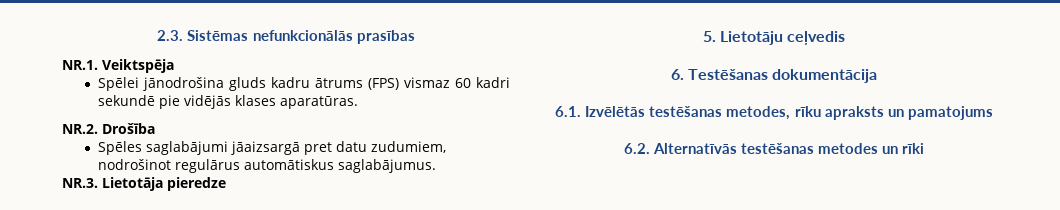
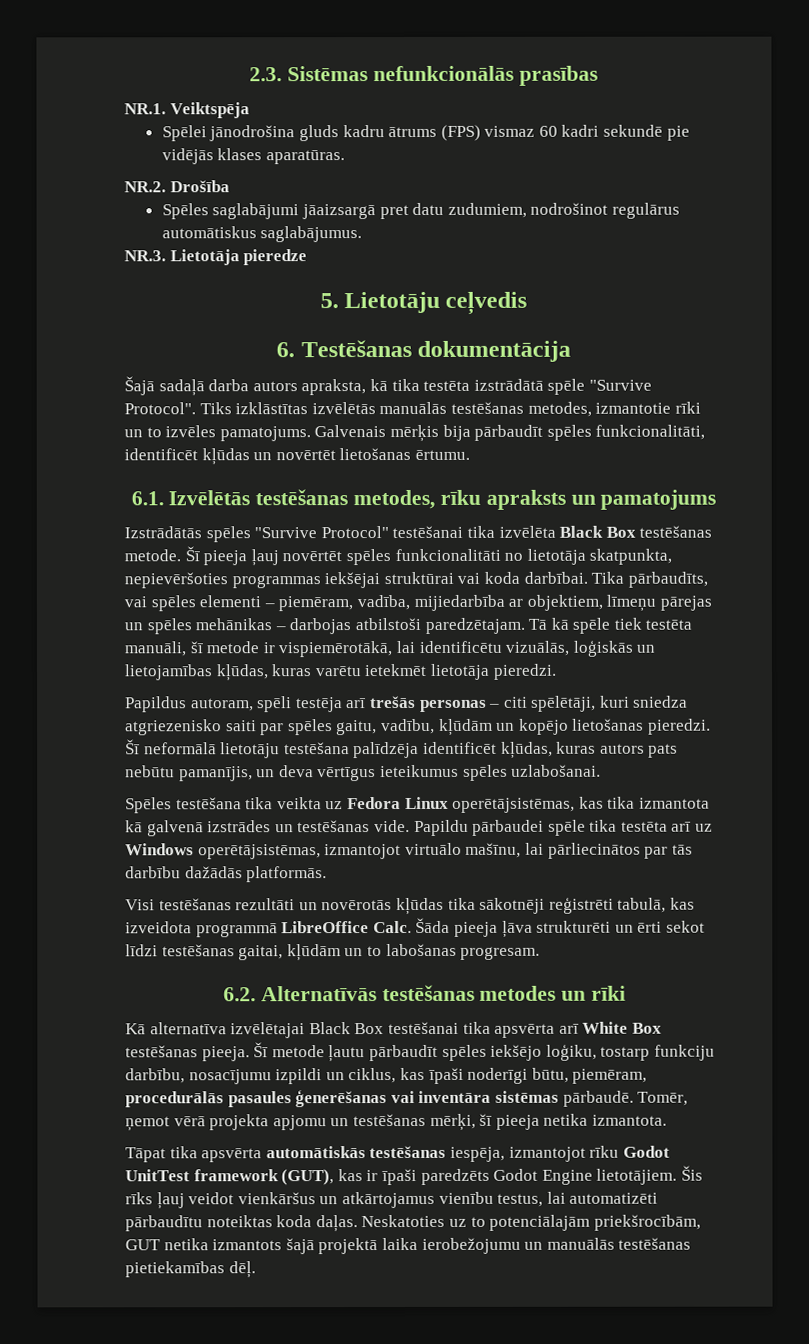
+ Šajā sadaļā darba autors apraksta, kā tika testēta izstrādātā spēle "Survive Protocol". Tiks izklāstītas izvēlētās manuālās testēšanas metodes, izmantotie rīki un to izvēles pamatojums. Galvenais mērķis bija pārbaudīt spēles funkcionalitāti, identificēt kļūdas un novērtēt lietošanas ērtumu.
+ Izstrādātās spēles "Survive Protocol" testēšanai tika izvēlēta Black Box testēšanas metode. Šī pieeja ļauj novērtēt spēles funkcionalitāti no lietotāja skatpunkta, nepievēršoties programmas iekšējai struktūrai vai koda darbībai. Tika pārbaudīts, vai spēles elementi – piemēram, vadība, mijiedarbība ar objektiem, līmeņu pārejas un spēles mehānikas – darbojas atbilstoši paredzētajam. Tā kā spēle tiek testēta manuāli, šī metode ir vispiemērotākā, lai identificētu vizuālās, loģiskās un lietojamības kļūdas, kuras varētu ietekmēt lietotāja pieredzi.
+ Papildus autoram, spēli testēja arī trešās personas – citi spēlētāji, kuri sniedza atgriezenisko saiti par spēles gaitu, vadību, kļūdām un kopējo lietošanas pieredzi. Šī neformālā lietotāju testēšana palīdzēja identificēt kļūdas, kuras autors pats nebūtu pamanījis, un deva vērtīgus ieteikumus spēles uzlabošanai.
+ Spēles testēšana tika veikta uz Fedora Linux operētājsistēmas, kas tika izmantota kā galvenā izstrādes un testēšanas vide. Papildu pārbaudei spēle tika testēta arī uz Windows operētājsistēmas, izmantojot virtuālo mašīnu, lai pārliecinātos par tās darbību dažādās platformās.
+ Visi testēšanas rezultāti un novērotās kļūdas tika sākotnēji reģistrēti tabulā, kas izveidota programmā LibreOffice Calc. Šāda pieeja ļāva strukturēti un ērti sekot līdzi testēšanas gaitai, kļūdām un to labošanas progresam.
+ Kā alternatīva izvēlētajai Black Box testēšanai tika apsvērta arī White Box testēšanas pieeja. Šī metode ļautu pārbaudīt spēles iekšējo loģiku, tostarp funkciju darbību, nosacījumu izpildi un ciklus, kas īpaši noderīgi būtu, piemēram, procedurālās pasaules ģenerēšanas vai inventāra sistēmas pārbaudē. Tomēr, ņemot vērā projekta apjomu un testēšanas mērķi, šī pieeja netika izmantota.
+ Tāpat tika apsvērta automātiskās testēšanas iespēja, izmantojot rīku Godot UnitTest framework (GUT), kas ir īpaši paredzēts Godot Engine lietotājiem. Šis rīks ļauj veidot vienkāršus un atkārtojamus vienību testus, lai automatizēti pārbaudītu noteiktas koda daļas. Neskatoties uz to potenciālajām priekšrocībām, GUT netika izmantots šajā projektā laika ierobežojumu un manuālās testēšanas pietiekamības dēļ.

